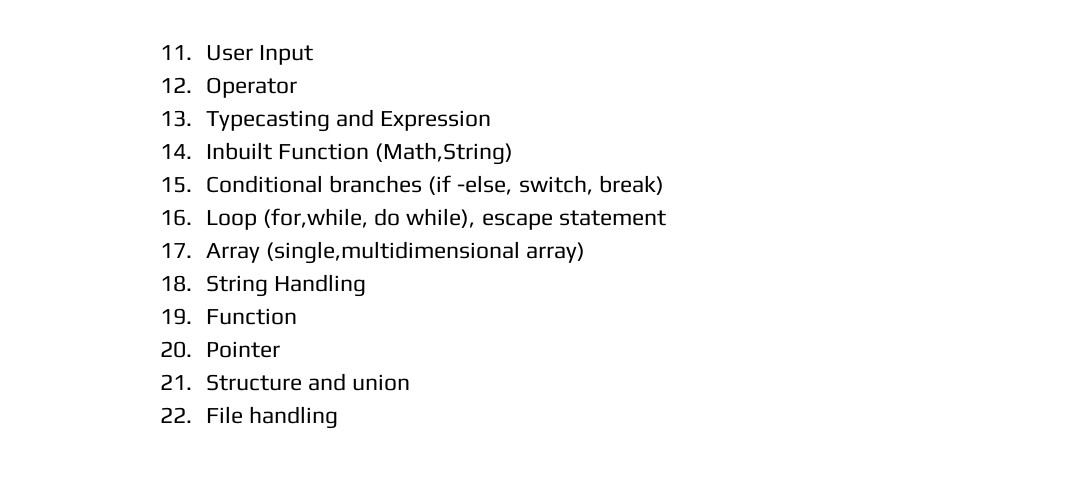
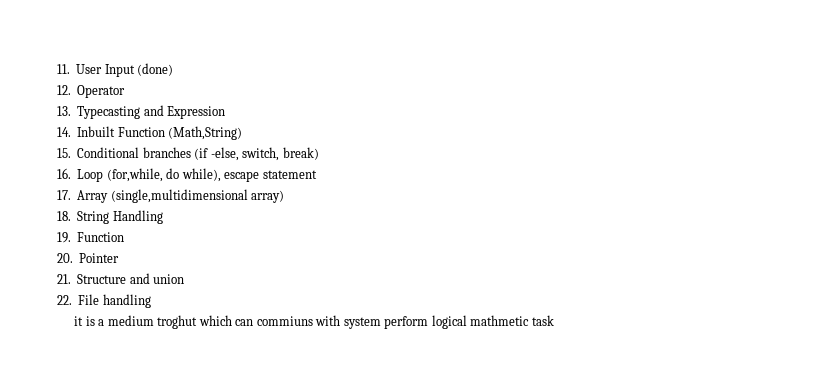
- 11. User Input
+ 11. User Input (done)
+ it is a medium troghut which can commiuns with system perform logical mathmetic task

